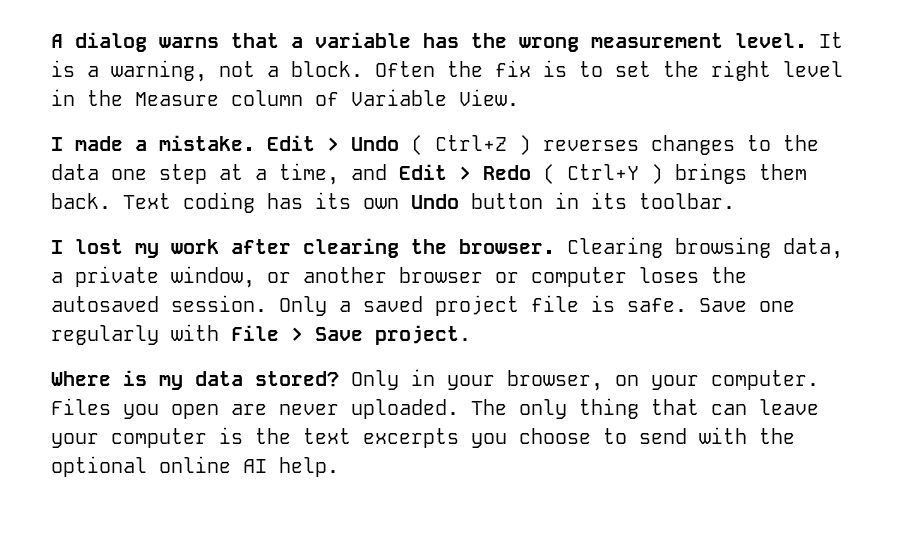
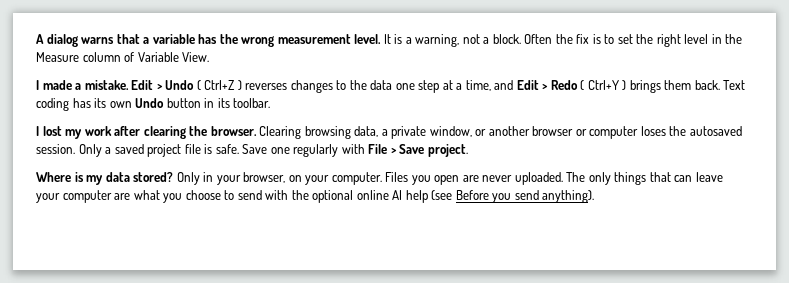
- The only thing that can leave your computer is the text excerpts you choose to send with the optional online AI help.
+ The only things that can leave your computer are what you choose to send with the optional online AI help (see Before you send anything).

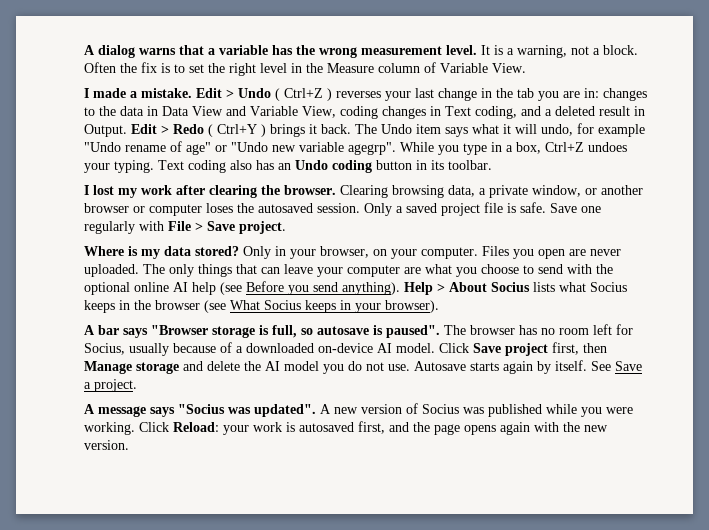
- Edit > Undo ( Ctrl+Z ) reverses changes to the data one step at a time, and Edit > Redo ( Ctrl+Y ) brings them back. Text coding has its own Undo button in its toolbar.
+ Edit > Undo ( Ctrl+Z ) reverses your last change in the tab you are in: changes to the data in Data View and Variable View, coding changes in Text coding, and a deleted result in Output. Edit > Redo ( Ctrl+Y ) brings it back. The Undo item says what it will undo, for example "Undo rename of age" or "Undo new variable agegrp". While you type in a box, Ctrl+Z undoes your typing. Text coding also has an Undo coding button in its toolbar.
+ Help > About Socius lists what Socius keeps in the browser (see What Socius keeps in your browser).
+ A bar says "Browser storage is full, so autosave is paused". The browser has no room left for Socius, usually because of a downloaded on-device AI model. Click Save project first, then Manage storage and delete the AI model you do not use. Autosave starts again by itself. See Save a project.
+ A message says "Socius was updated". A new version of Socius was published while you were working. Click Reload: your work is autosaved first, and the page opens again with the new version.

